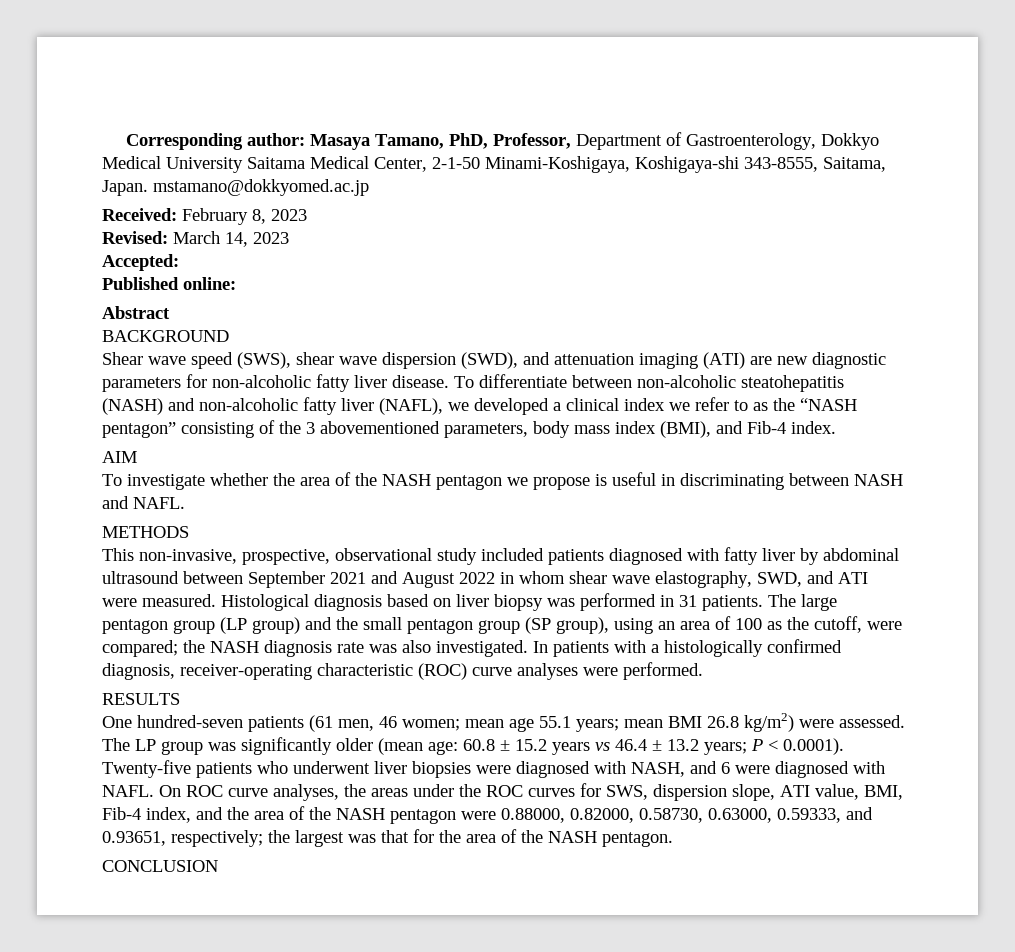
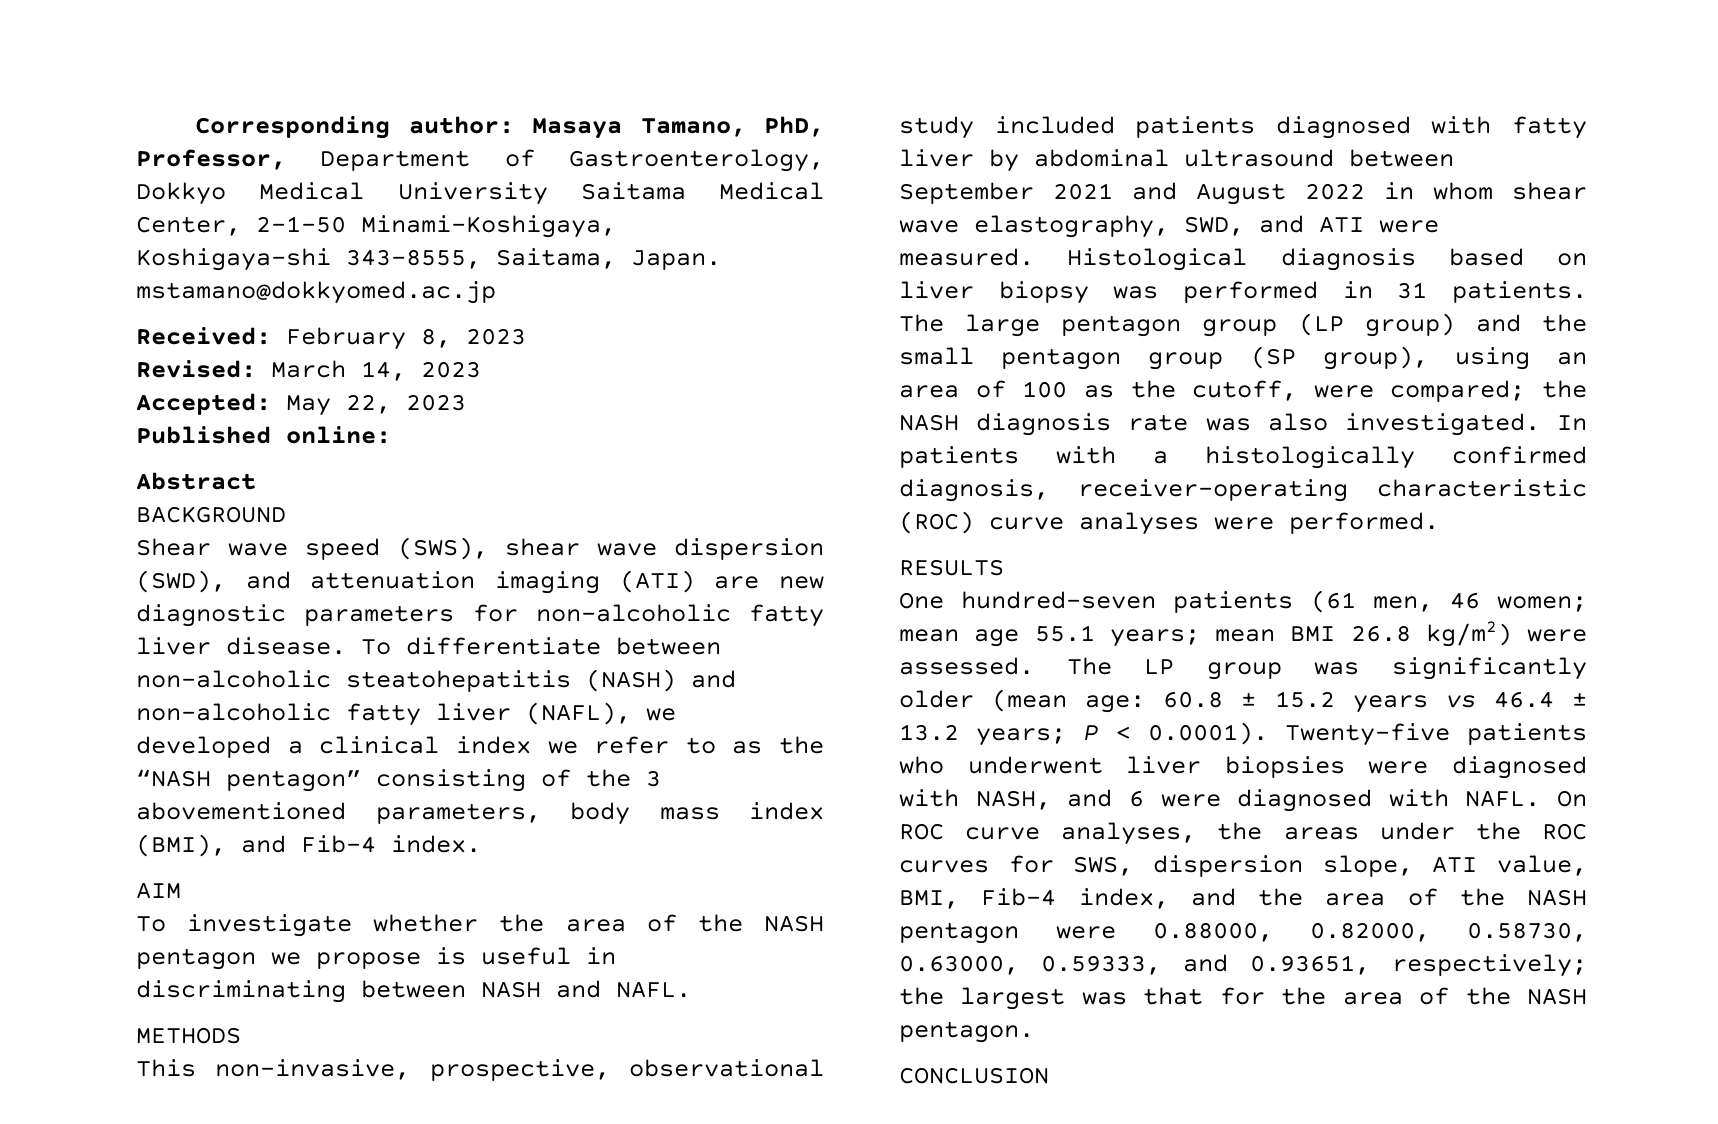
- Accepted:
+ Accepted: May 22, 2023

